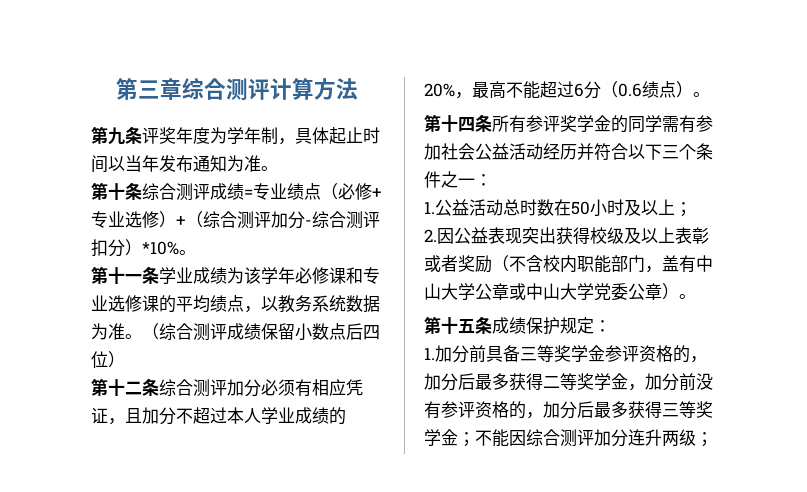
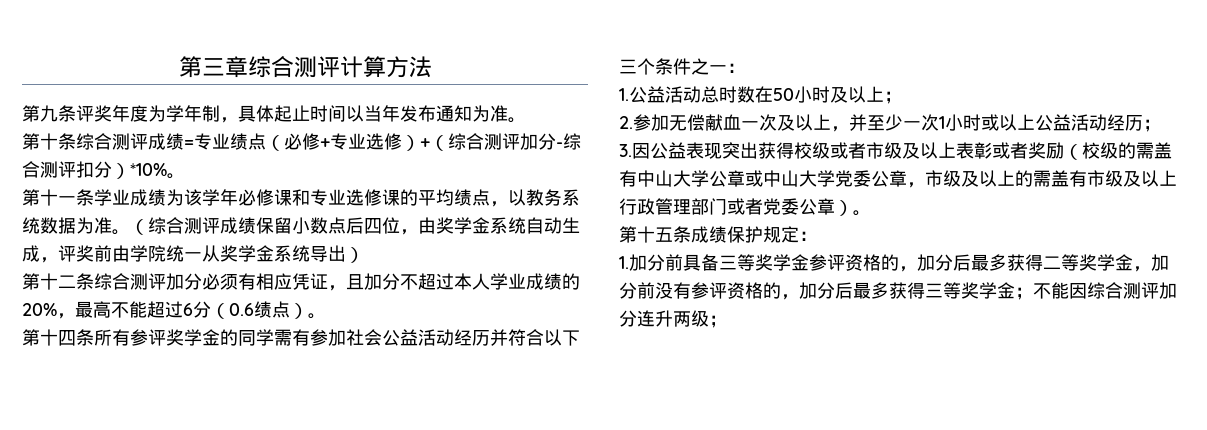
- （综合测评成绩保留小数点后四位）
+ （综合测评成绩保留小数点后四位，由奖学金系统自动生成，评奖前由学院统一从奖学金系统导出）
- 2.因公益表现突出获得校级及以上表彰或者奖励（不含校内职能部门，盖有中山大学公章或中山大学党委公章）。
+ 2.参加无偿献血一次及以上，并至少一次1小时或以上公益活动经历；
+ 3.因公益表现突出获得校级或者市级及以上表彰或者奖励（校级的需盖有中山大学公章或中山大学党委公章，市级及以上的需盖有市级及以上行政管理部门或者党委公章）。

